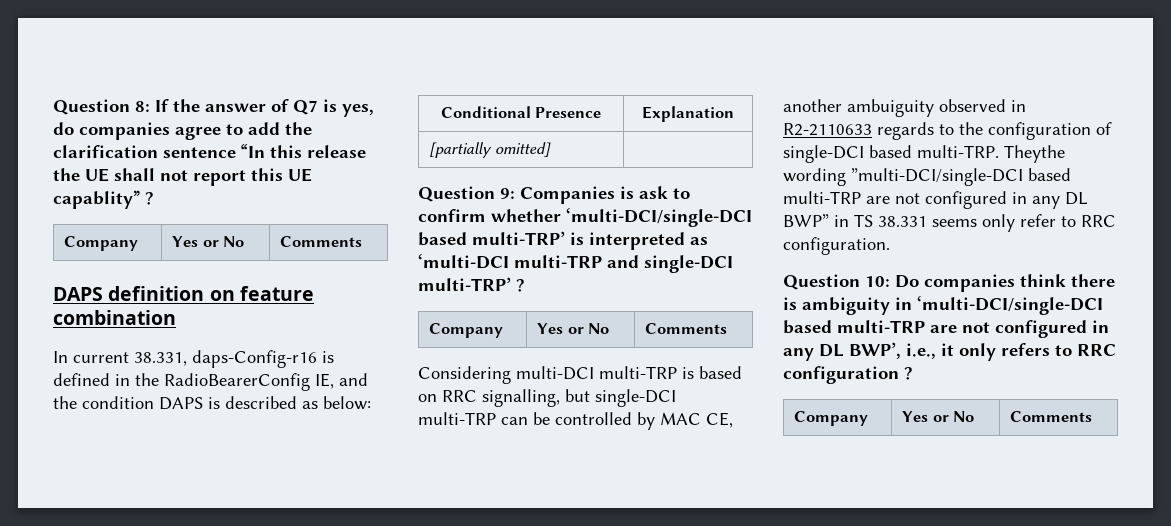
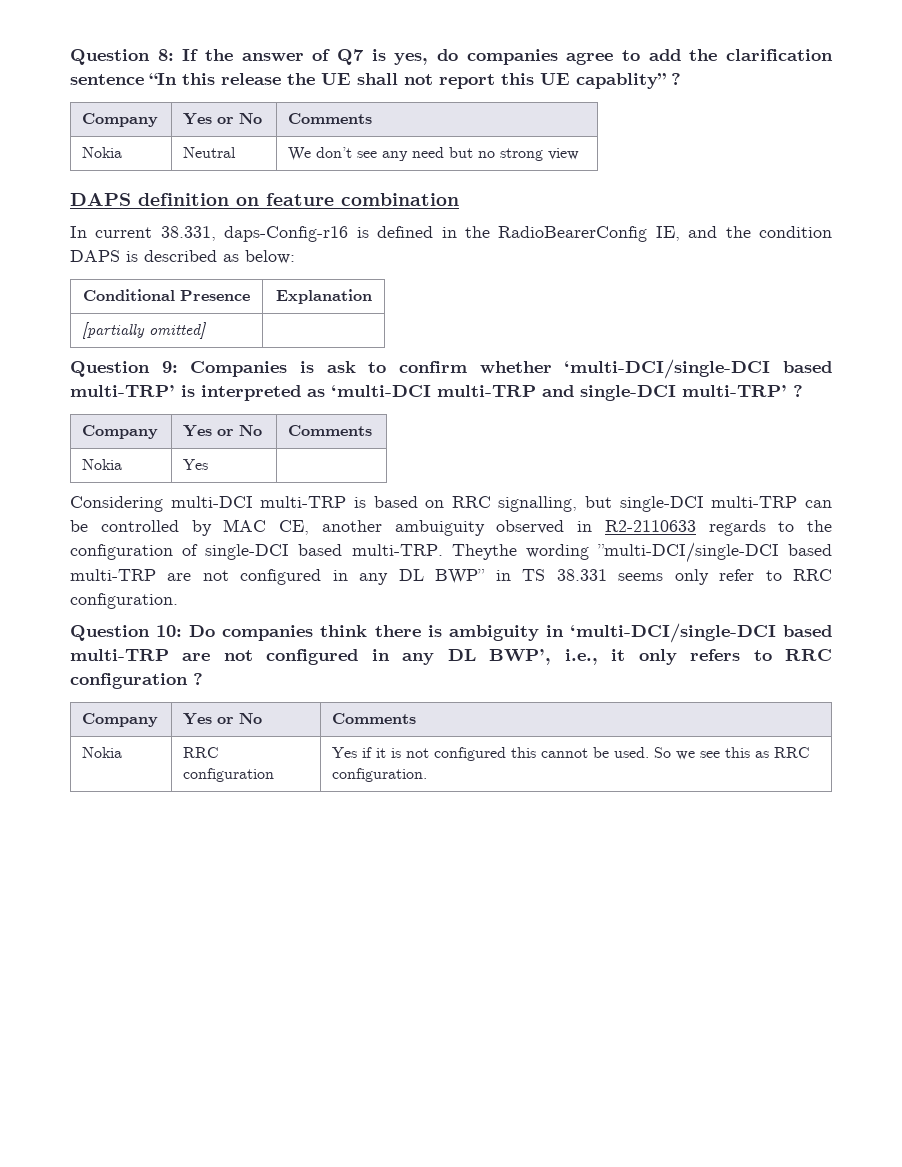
+ Nokia | Neutral | We don’t see any need but no strong view
+ Nokia | Yes |
+ Nokia | RRC configuration | Yes if it is not configured this cannot be used. So we see this as RRC configuration.

